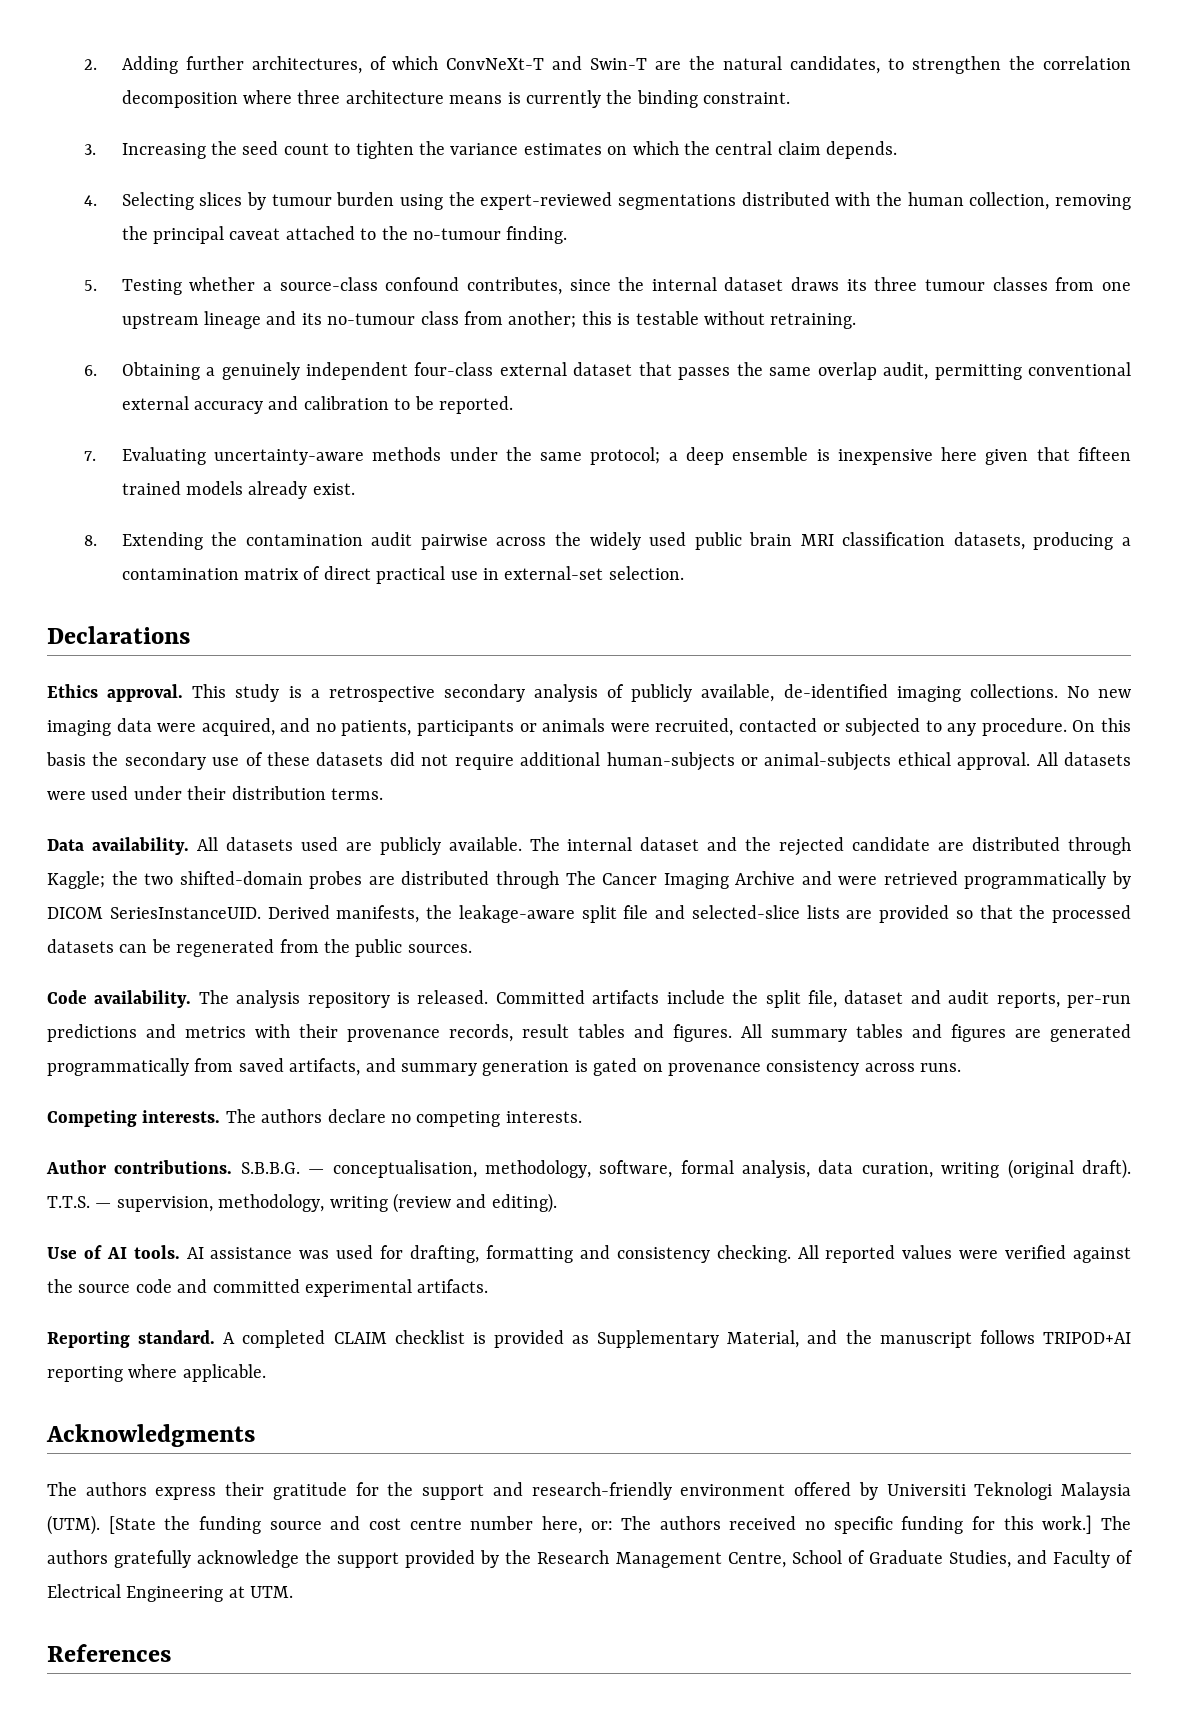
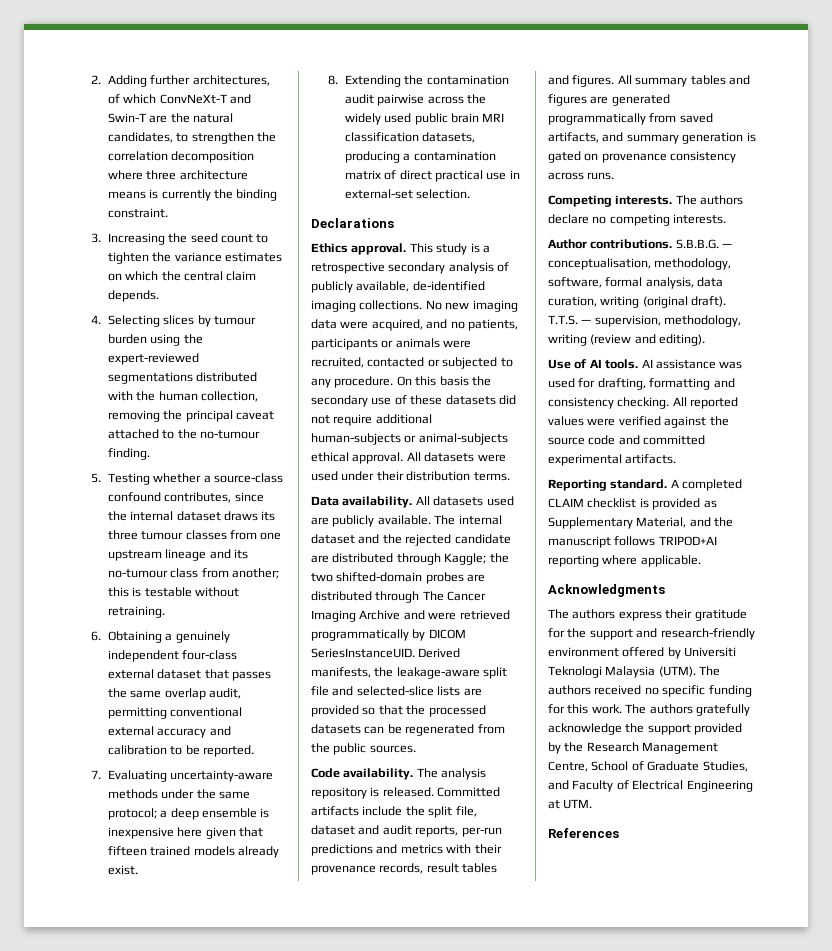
- [State the funding source and cost centre number here, or: The authors received no specific funding for this work.]
+ The authors received no specific funding for this work.

